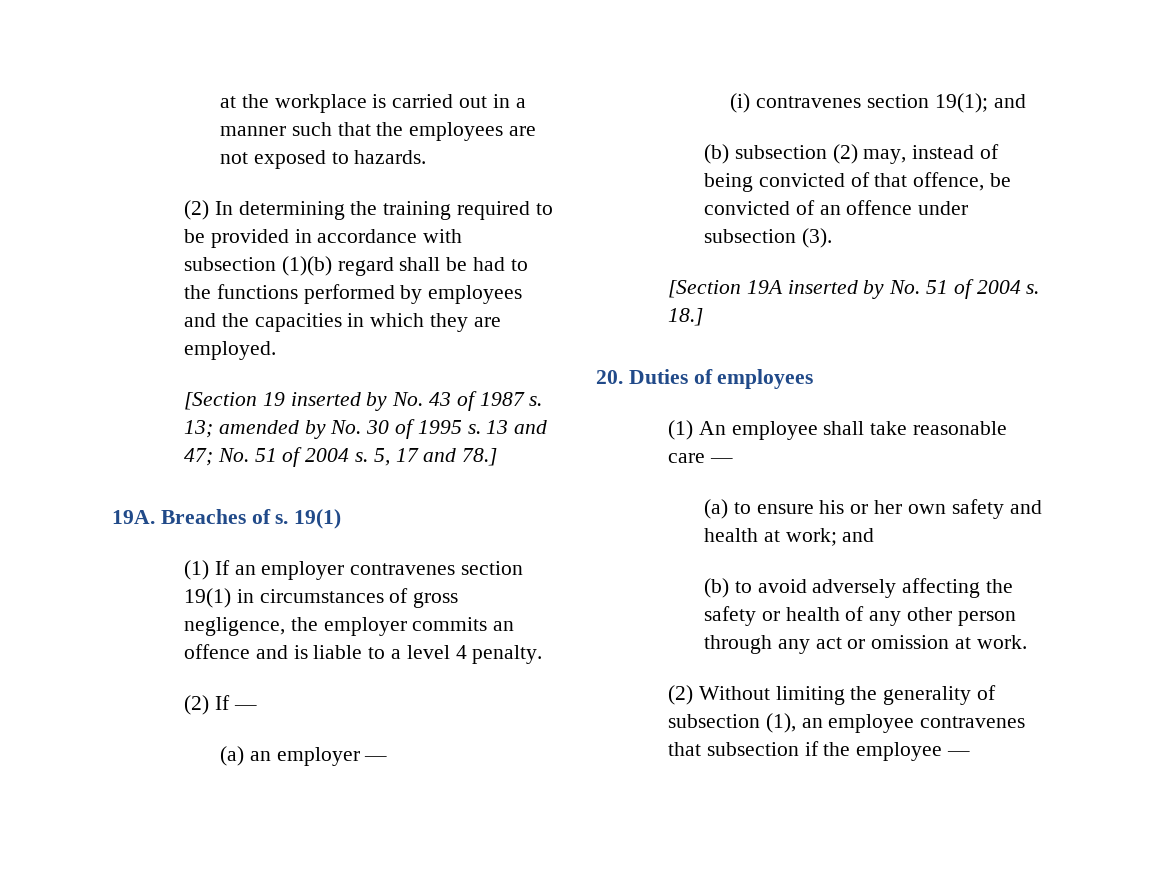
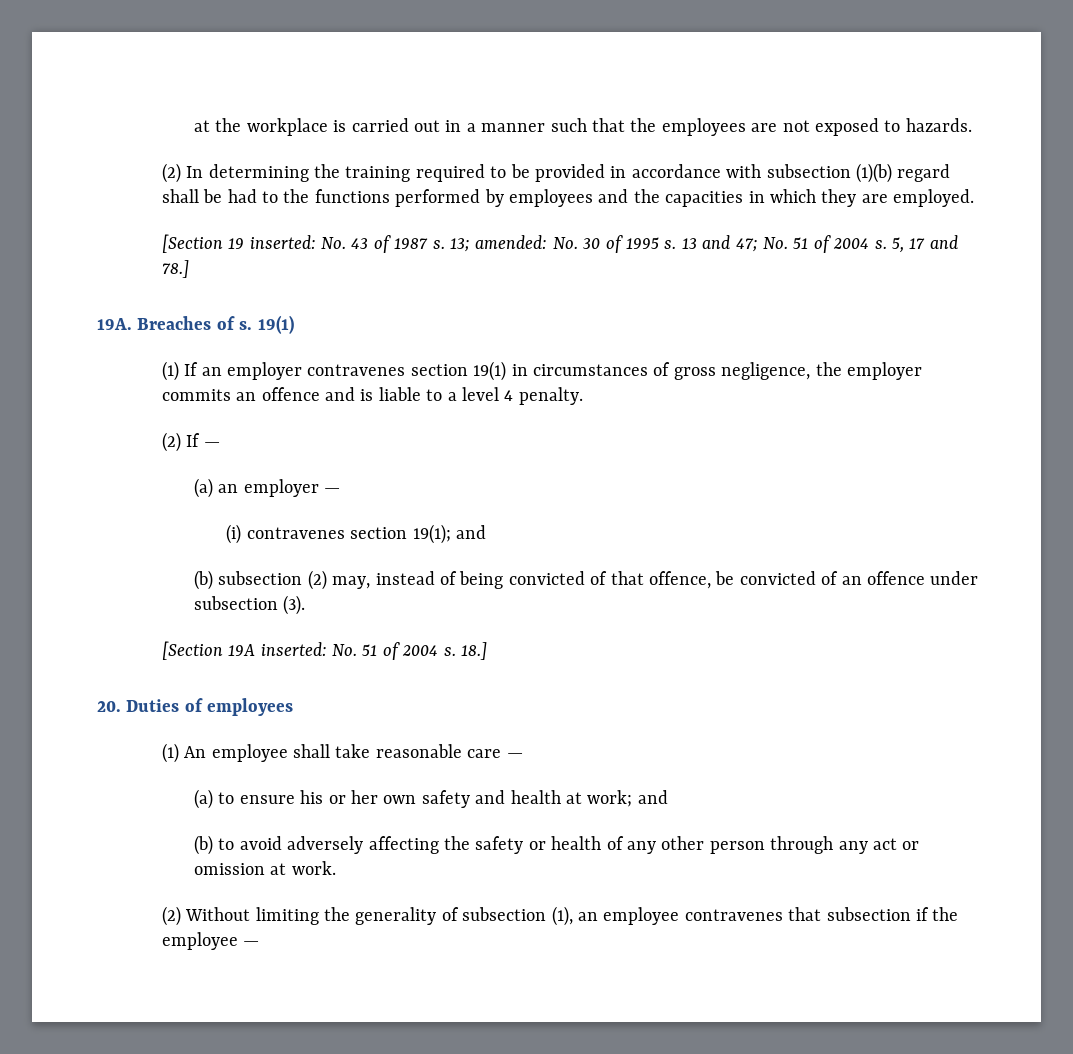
- [Section 19 inserted by No. 43 of 1987 s.
+ [Section 19 inserted: No. 43 of 1987 s.
- 13; amended by No. 30 of 1995 s.
+ 13; amended: No. 30 of 1995 s.
- [Section 19A inserted by No. 51 of 2004 s.
+ [Section 19A inserted: No. 51 of 2004 s.

